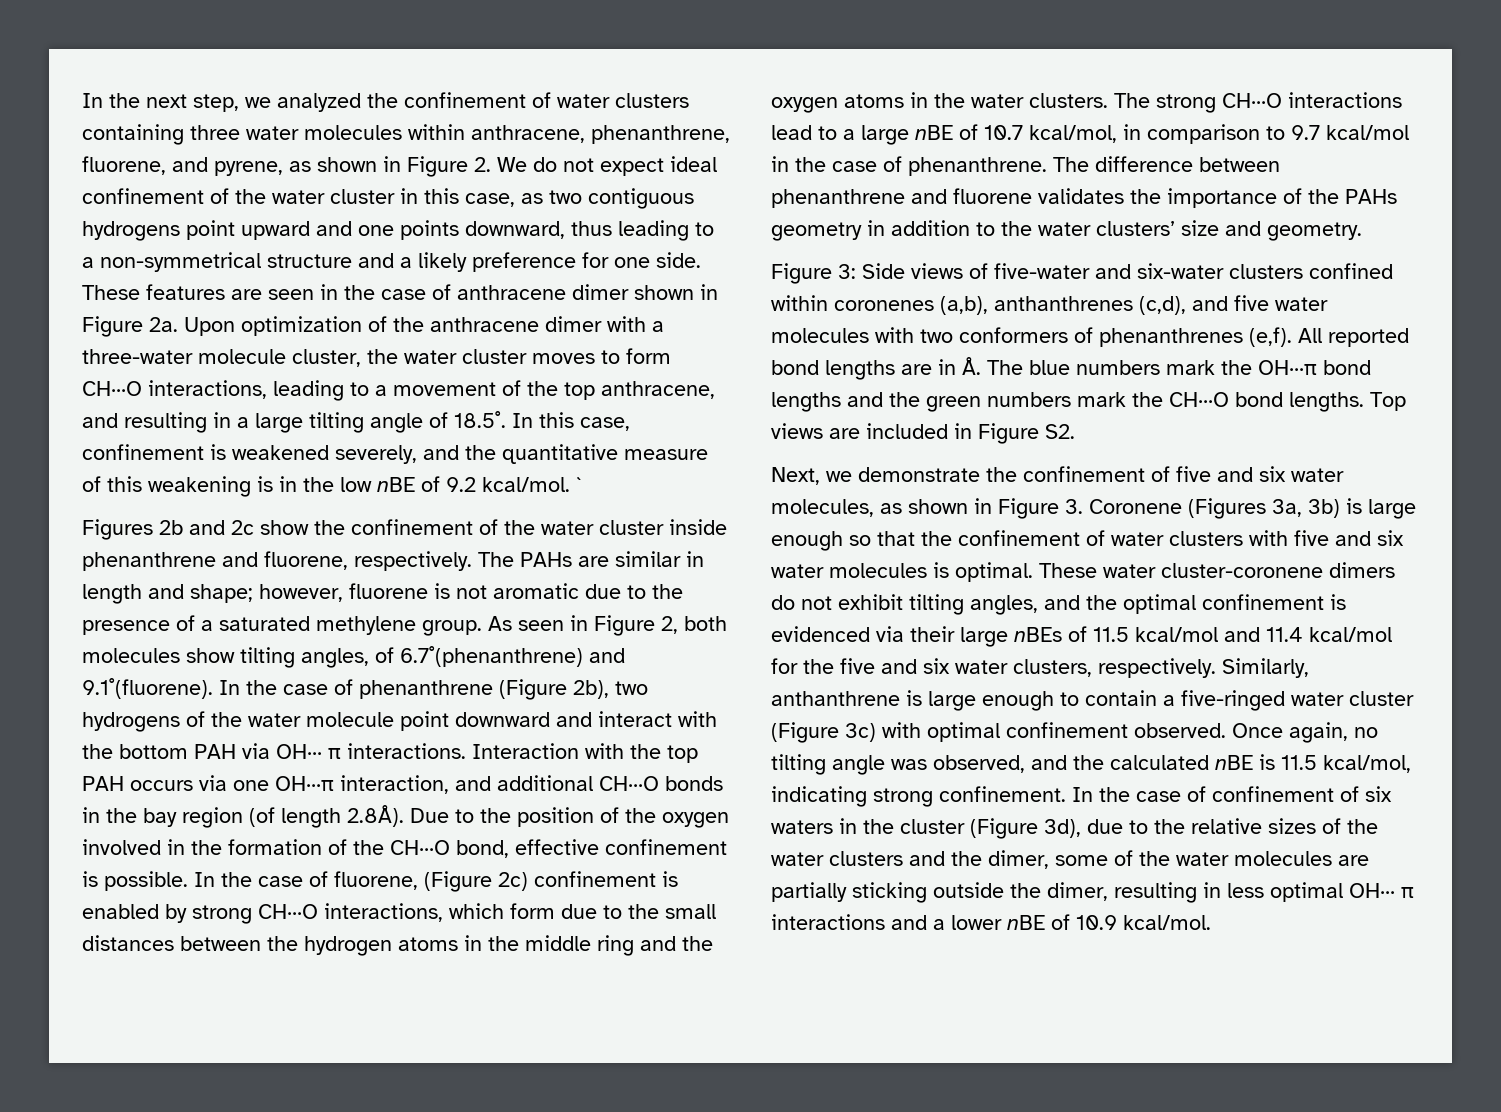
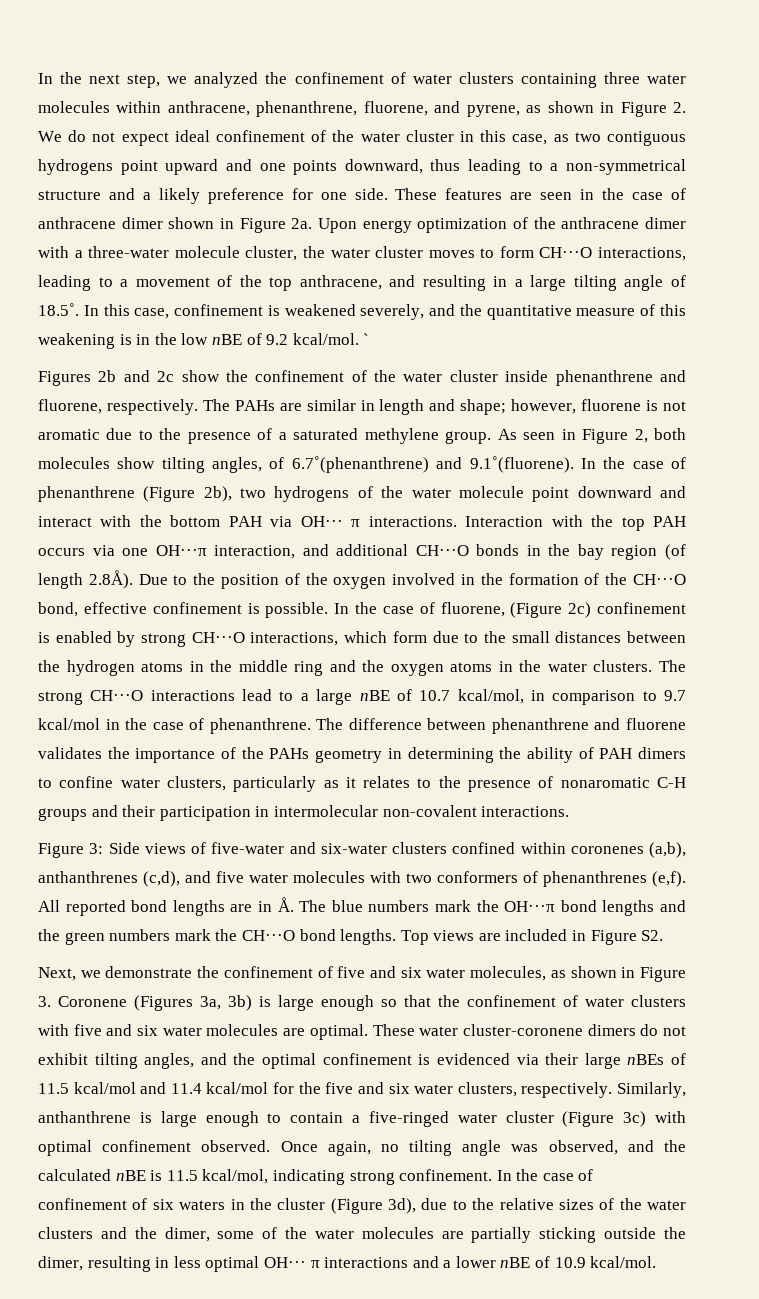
- Upon optimization of the anthracene dimer with a three-water molecule cluster, the water cluster moves to form CH···O interactions, leading to a movement of the top anthracene, and resulting in a large tilting angle of 18.5˚. In this case, confinement is weakened severely, and the quantitative measure of this weakening is in the low nBE of 9.2 kcal/mol.
+ Upon energy optimization of the anthracene dimer with a three-water molecule cluster, the water cluster moves to form CH···O interactions, leading to a movement of the top anthracene, and resulting in a large tilting angle of 18.5˚. In this case, confinement is weakened severely, and the quantitative measure of this weakening is in the low nBE of 9.2 kcal/mol.
- The difference between phenanthrene and fluorene validates the importance of the PAHs geometry in addition to the water clusters’ size and geometry.
+ The difference between phenanthrene and fluorene validates the importance of the PAHs geometry in determining the ability of PAH dimers to confine water clusters, particularly as it relates to the presence of nonaromatic C-H groups and their participation in intermolecular non-covalent interactions.
- Next, we demonstrate the confinement of five and six water molecules, as shown in Figure 3. Coronene (Figures 3a, 3b) is large enough so that the confinement of water clusters with five and six water molecules is optimal.
+ Next, we demonstrate the confinement of five and six water molecules, as shown in Figure 3. Coronene (Figures 3a, 3b) is large enough so that the confinement of water clusters with five and six water molecules are optimal.

